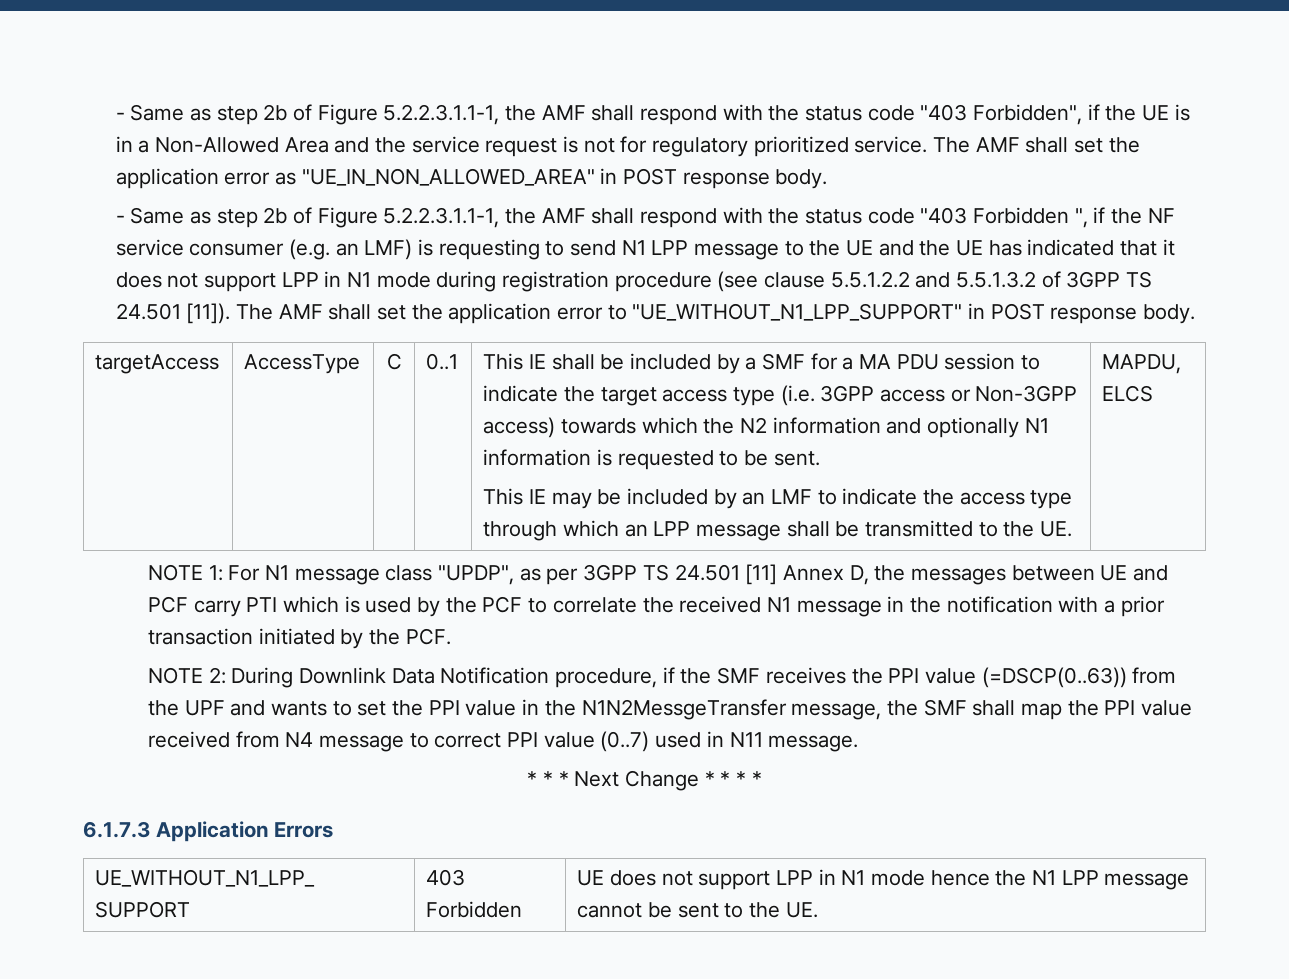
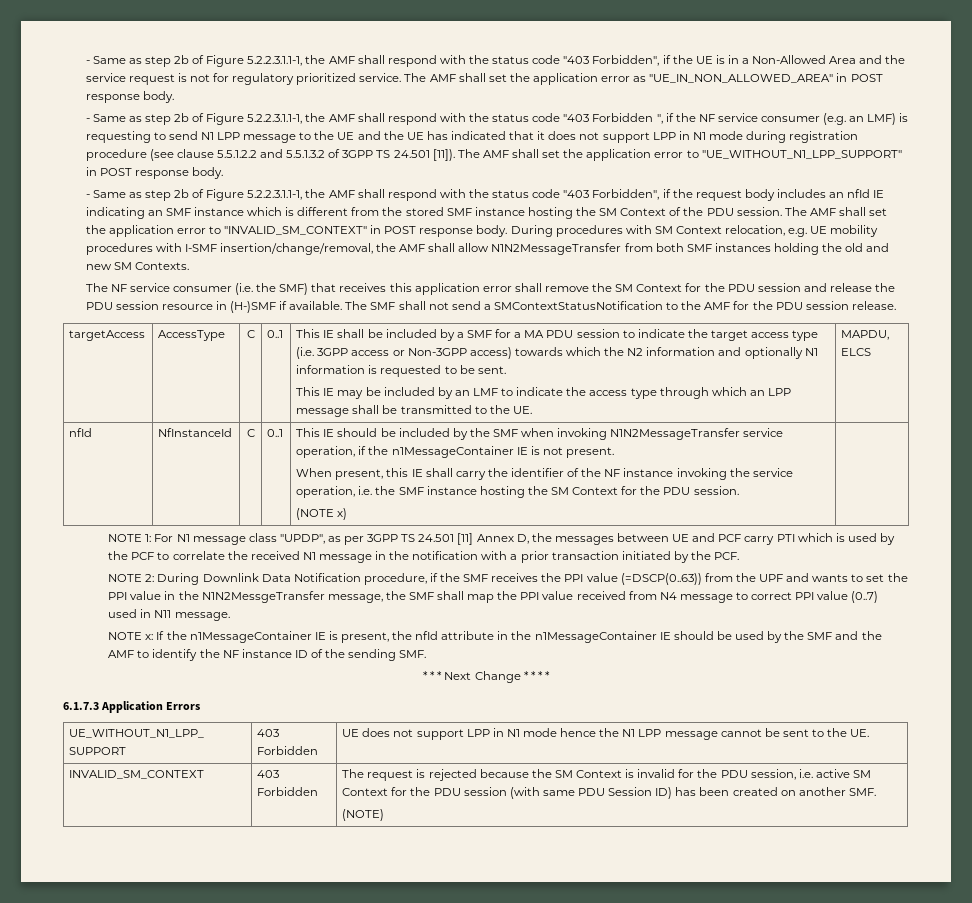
+ - Same as step 2b of Figure 5.2.2.3.1.1-1, the AMF shall respond with the status code "403 Forbidden", if the request body includes an nfId IE indicating an SMF instance which is different from the stored SMF instance hosting the SM Context of the PDU session. The AMF shall set the application error to "INVALID_SM_CONTEXT" in POST response body. During procedures with SM Context relocation, e.g. UE mobility procedures with I-SMF insertion/change/removal, the AMF shall allow N1N2MessageTransfer from both SMF instances holding the old and new SM Contexts.
+ The NF service consumer (i.e. the SMF) that receives this application error shall remove the SM Context for the PDU session and release the PDU session resource in (H-)SMF if available. The SMF shall not send a SMContextStatusNotification to the AMF for the PDU session release.
+ nfId | NfInstanceId | C | 0..1 | This IE should be included by the SMF when invoking N1N2MessageTransfer service operation, if the n1MessageContainer IE is not present.
+ When present, this IE shall carry the identifier of the NF instance invoking the service operation, i.e. the SMF instance hosting the SM Context for the PDU session.
+ (NOTE x)
+ NOTE x: If the n1MessageContainer IE is present, the nfId attribute in the n1MessageContainer IE should be used by the SMF and the AMF to identify the NF instance ID of the sending SMF.
+ INVALID_SM_CONTEXT | 403 Forbidden | The request is rejected because the SM Context is invalid for the PDU session, i.e. active SM Context for the PDU session (with same PDU Session ID) has been created on another SMF.
+ (NOTE)

